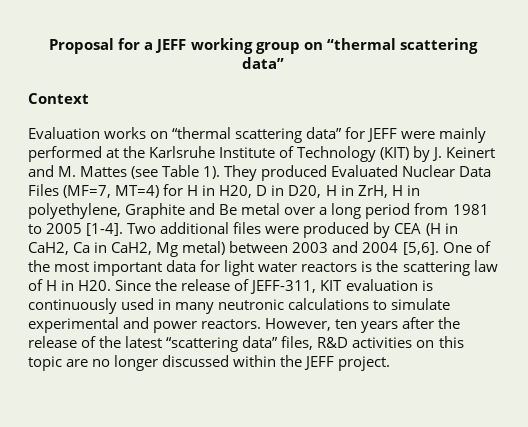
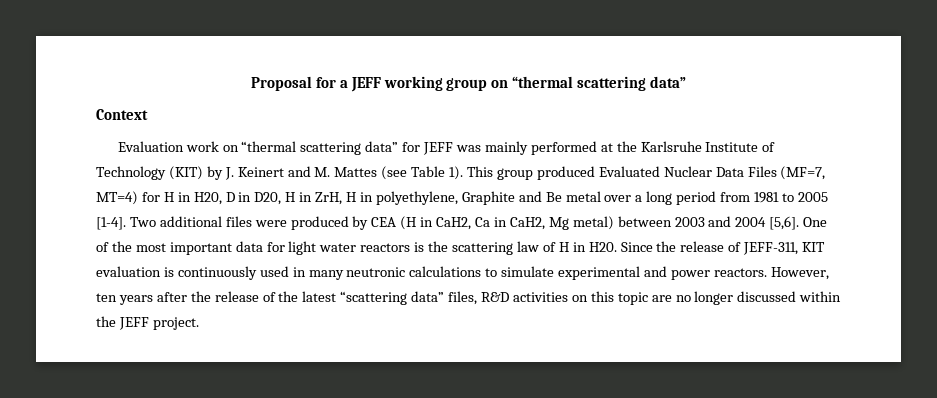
- Evaluation works on “thermal scattering data” for JEFF were mainly performed at the Karlsruhe Institute of Technology (KIT) by J. Keinert and M. Mattes (see Table 1).
+ Evaluation work on “thermal scattering data” for JEFF was mainly performed at the Karlsruhe Institute of Technology (KIT) by J. Keinert and M. Mattes (see Table 1).
- They produced Evaluated Nuclear Data Files (MF=7, MT=4) for H in H20, D in D20, H in ZrH, H in polyethylene, Graphite and Be metal over a long period from 1981 to 2005 [1-4].
+ This group produced Evaluated Nuclear Data Files (MF=7, MT=4) for H in H20, D in D20, H in ZrH, H in polyethylene, Graphite and Be metal over a long period from 1981 to 2005 [1-4].

